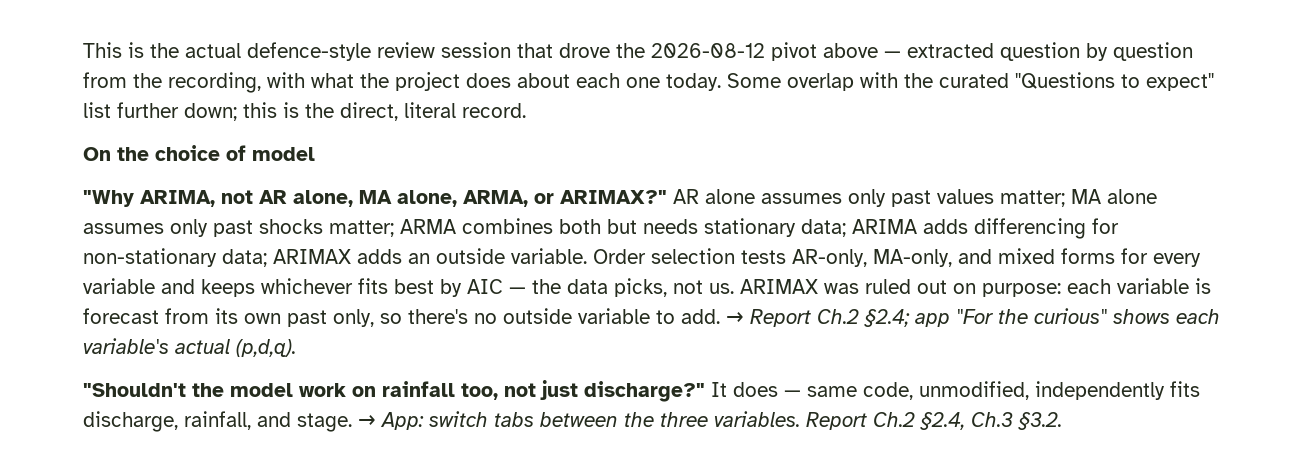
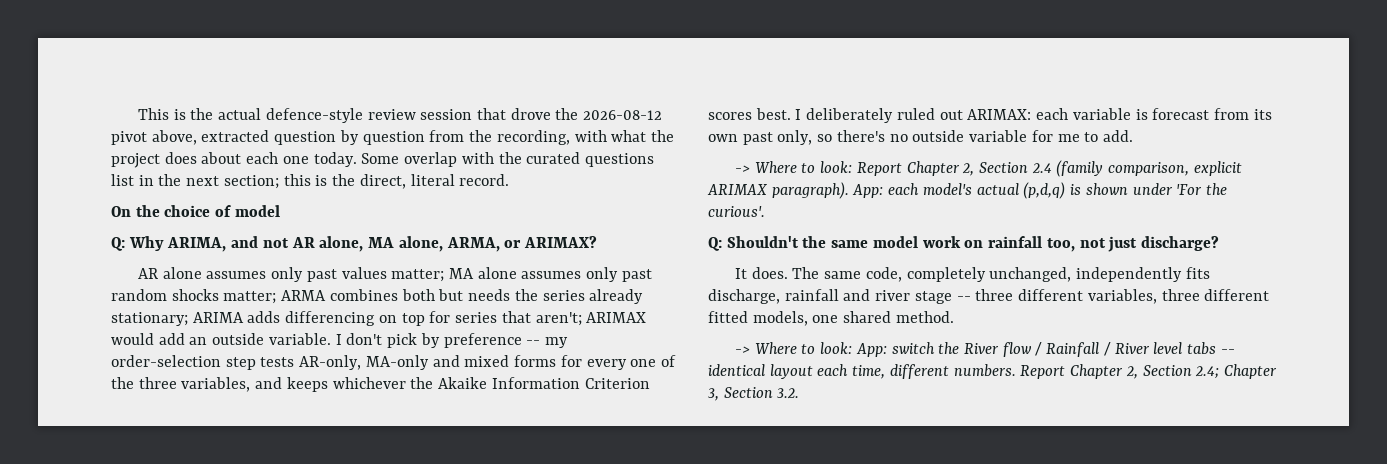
- This is the actual defence-style review session that drove the 2026-08-12 pivot above — extracted question by question from the recording, with what the project does about each one today.
+ This is the actual defence-style review session that drove the 2026-08-12 pivot above, extracted question by question from the recording, with what the project does about each one today.
- Some overlap with the curated "Questions to expect" list further down; this is the direct, literal record.
+ Some overlap with the curated questions list in the next section; this is the direct, literal record.
- "Why ARIMA, not AR alone, MA alone, ARMA, or ARIMAX?" AR alone assumes only past values matter; MA alone assumes only past shocks matter; ARMA combines both but needs stationary data; ARIMA adds differencing for non-stationary data; ARIMAX adds an outside variable. Order selection tests AR-only, MA-only, and mixed forms for every variable and keeps whichever fits best by AIC — the data picks, not us. ARIMAX was ruled out on purpose: each variable is forecast from its own past only, so there's no outside variable to add. → Report Ch.2 §2.4; app "For the curious" shows each variable's actual (p,d,q).
- "Shouldn't the model work on rainfall too, not just discharge?" It does — same code, unmodified, independently fits discharge, rainfall, and stage. → App: switch tabs between the three variables. Report Ch.2 §2.4, Ch.3 §3.2.
+ Q: Why ARIMA, and not AR alone, MA alone, ARMA, or ARIMAX?
+ AR alone assumes only past values matter; MA alone assumes only past random shocks matter; ARMA combines both but needs the series already stationary; ARIMA adds differencing on top for series that aren't; ARIMAX would add an outside variable. I don't pick by preference -- my order-selection step tests AR-only, MA-only and mixed forms for every one of the three variables, and keeps whichever the Akaike Information Criterion scores best. I deliberately ruled out ARIMAX: each variable is forecast from its own past only, so there's no outside variable for me to add.
+ -> Where to look: Report Chapter 2, Section 2.4 (family comparison, explicit ARIMAX paragraph). App: each model's actual (p,d,q) is shown under 'For the curious'.
+ Q: Shouldn't the same model work on rainfall too, not just discharge?
+ It does. The same code, completely unchanged, independently fits discharge, rainfall and river stage -- three different variables, three different fitted models, one shared method.
+ -> Where to look: App: switch the River flow / Rainfall / River level tabs -- identical layout each time, different numbers. Report Chapter 2, Section 2.4; Chapter 3, Section 3.2.

